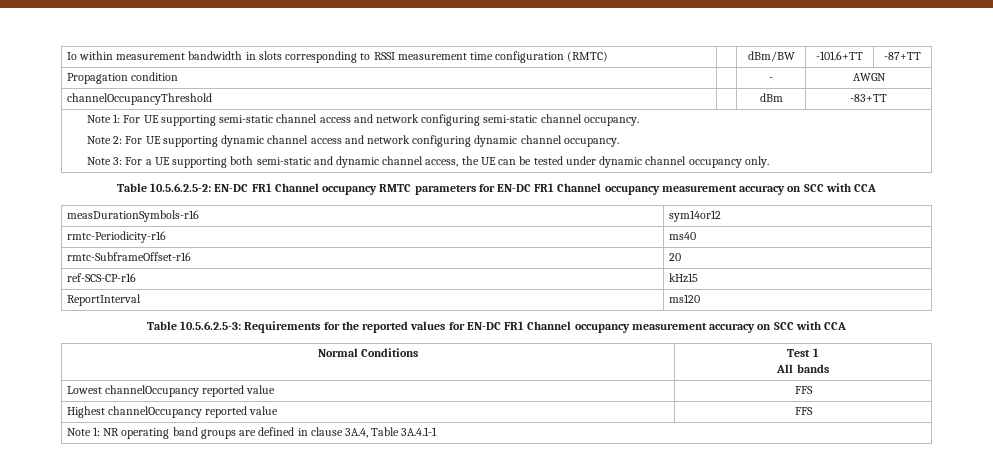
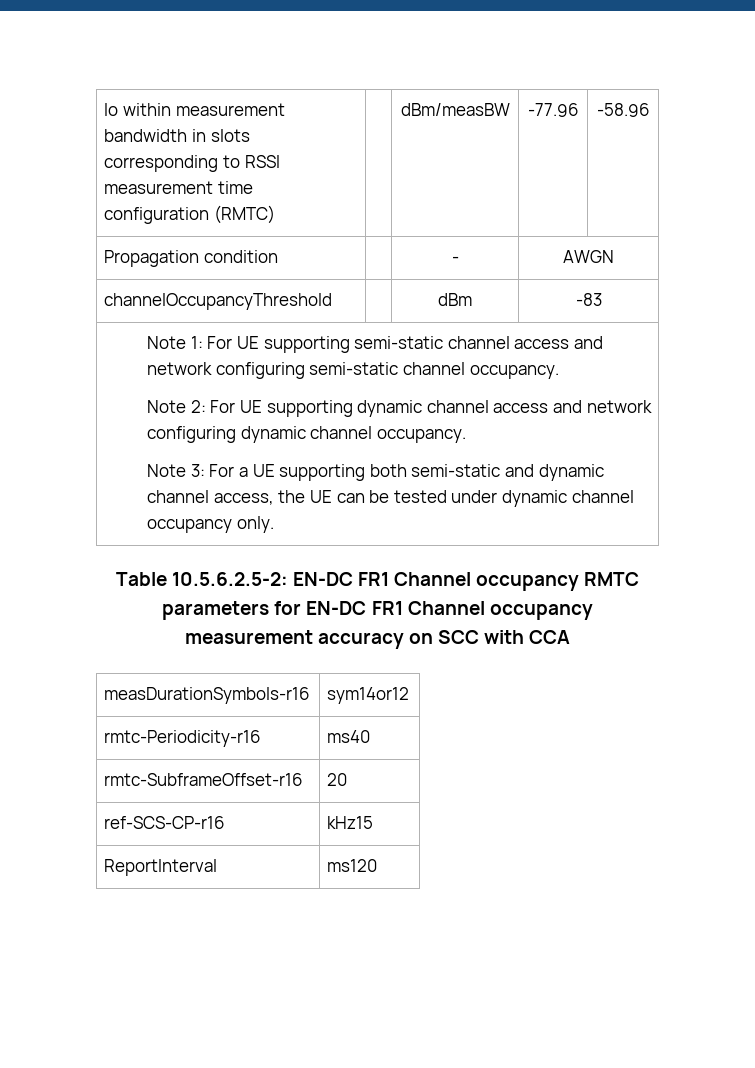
- Io within measurement bandwidth in slots corresponding to RSSI measurement time configuration (RMTC) | | dBm/BW | -101.6+TT | -87+TT
+ Io within measurement bandwidth in slots corresponding to RSSI measurement time configuration (RMTC) | | dBm/measBW | -77.96 | -58.96
- channelOccupancyThreshold | | dBm | -83+TT
+ channelOccupancyThreshold | | dBm | -83
- Table 10.5.6.2.5-3: Requirements for the reported values for EN-DC FR1 Channel occupancy measurement accuracy on SCC with CCA
- Normal Conditions | Test 1
- All bands
- Lowest channelOccupancy reported value | FFS
- Highest channelOccupancy reported value | FFS
- Note 1: NR operating band groups are defined in clause 3A.4, Table 3A.4.1-1

